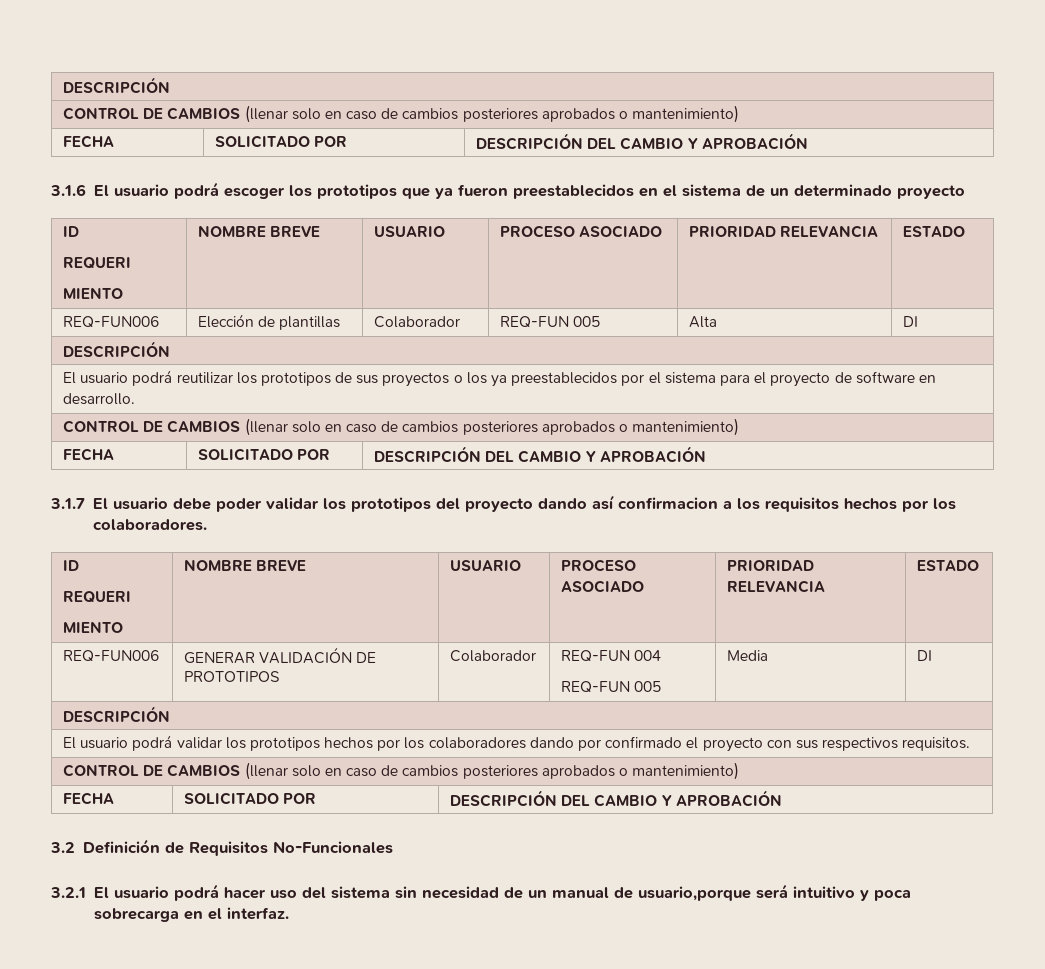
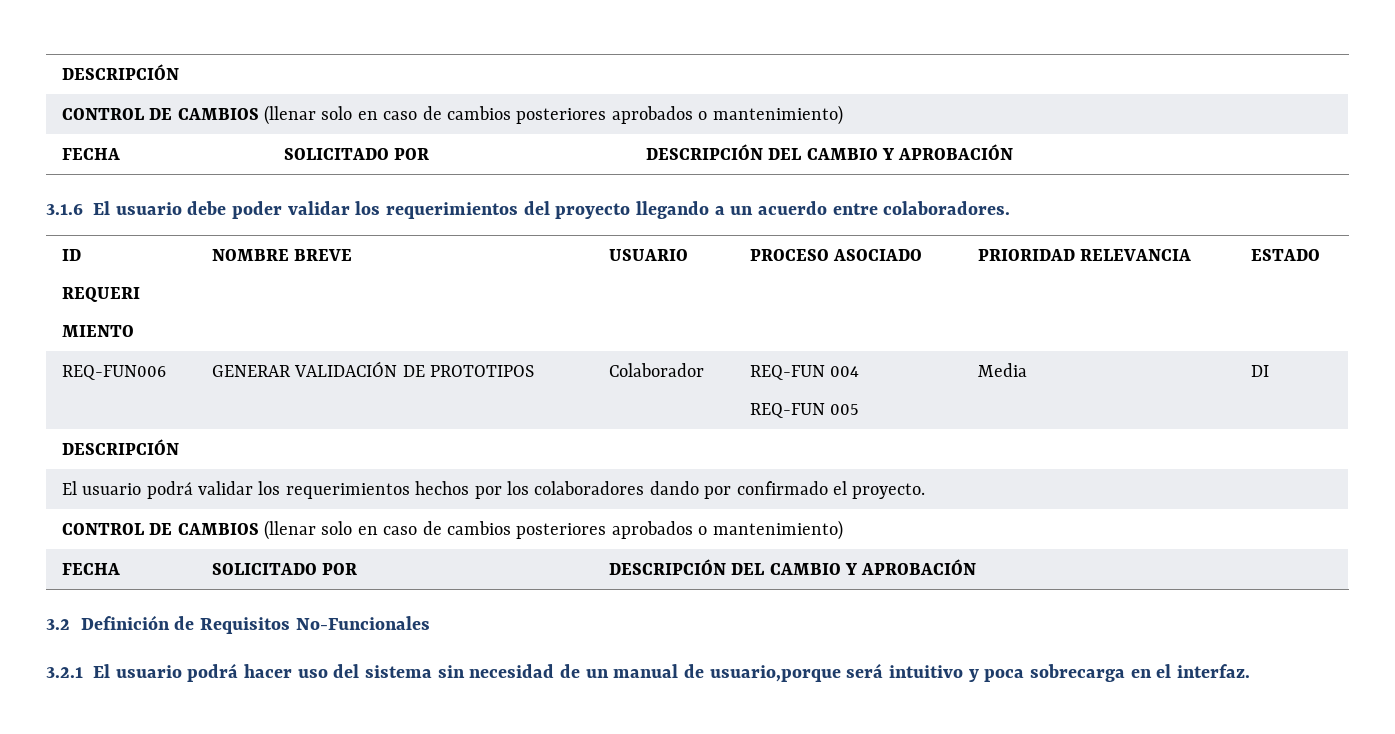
- 3.1.6 El usuario podrá escoger los prototipos que ya fueron preestablecidos en el sistema de un determinado proyecto
- ID
- REQUERI
- MIENTO | NOMBRE BREVE | USUARIO | PROCESO ASOCIADO | PRIORIDAD RELEVANCIA | ESTADO
- REQ-FUN006 | Elección de plantillas | Colaborador | REQ-FUN 005 | Alta | DI
- DESCRIPCIÓN
- El usuario podrá reutilizar los prototipos de sus proyectos o los ya preestablecidos por el sistema para el proyecto de software en desarrollo.
- CONTROL DE CAMBIOS (llenar solo en caso de cambios posteriores aprobados o mantenimiento)
- FECHA | SOLICITADO POR | DESCRIPCIÓN DEL CAMBIO Y APROBACIÓN
- 3.1.7 El usuario debe poder validar los prototipos del proyecto dando así confirmacion a los requisitos hechos por los colaboradores.
+ 3.1.6 El usuario debe poder validar los requerimientos del proyecto llegando a un acuerdo entre colaboradores.
- El usuario podrá validar los prototipos hechos por los colaboradores dando por confirmado el proyecto con sus respectivos requisitos.
+ El usuario podrá validar los requerimientos hechos por los colaboradores dando por confirmado el proyecto.

